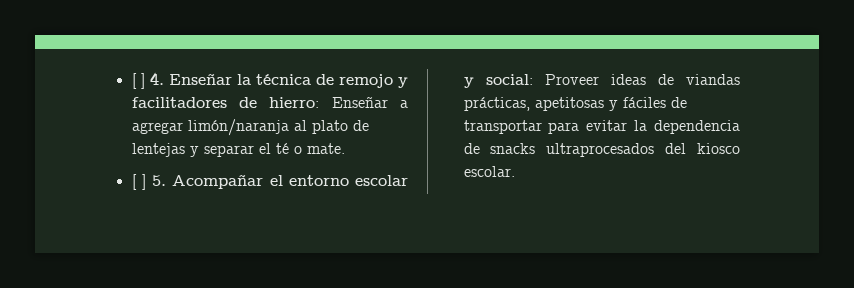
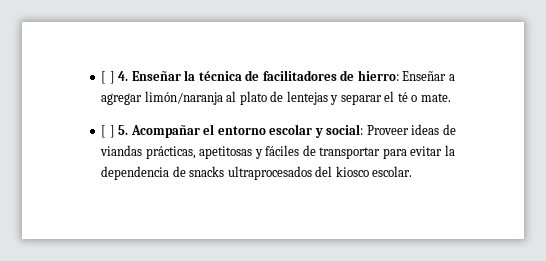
- [ ] 4. Enseñar la técnica de remojo y facilitadores de hierro: Enseñar a agregar limón/naranja al plato de lentejas y separar el té o mate.
+ [ ] 4. Enseñar la técnica de facilitadores de hierro: Enseñar a agregar limón/naranja al plato de lentejas y separar el té o mate.

